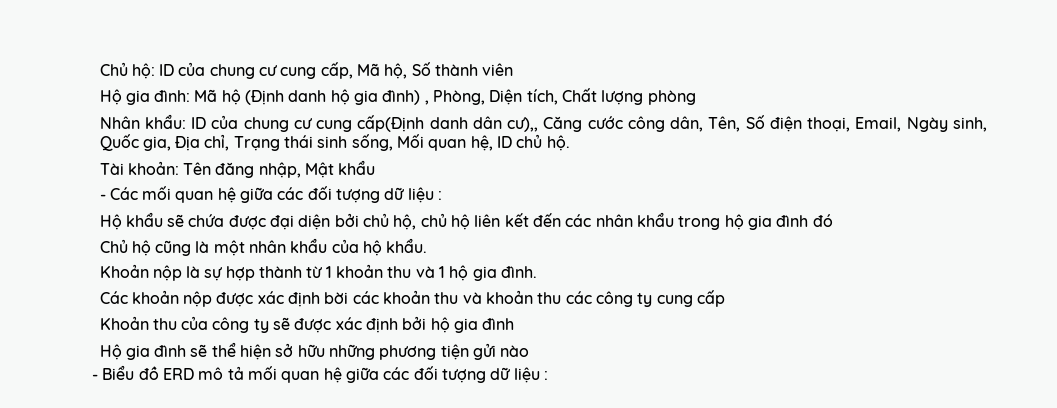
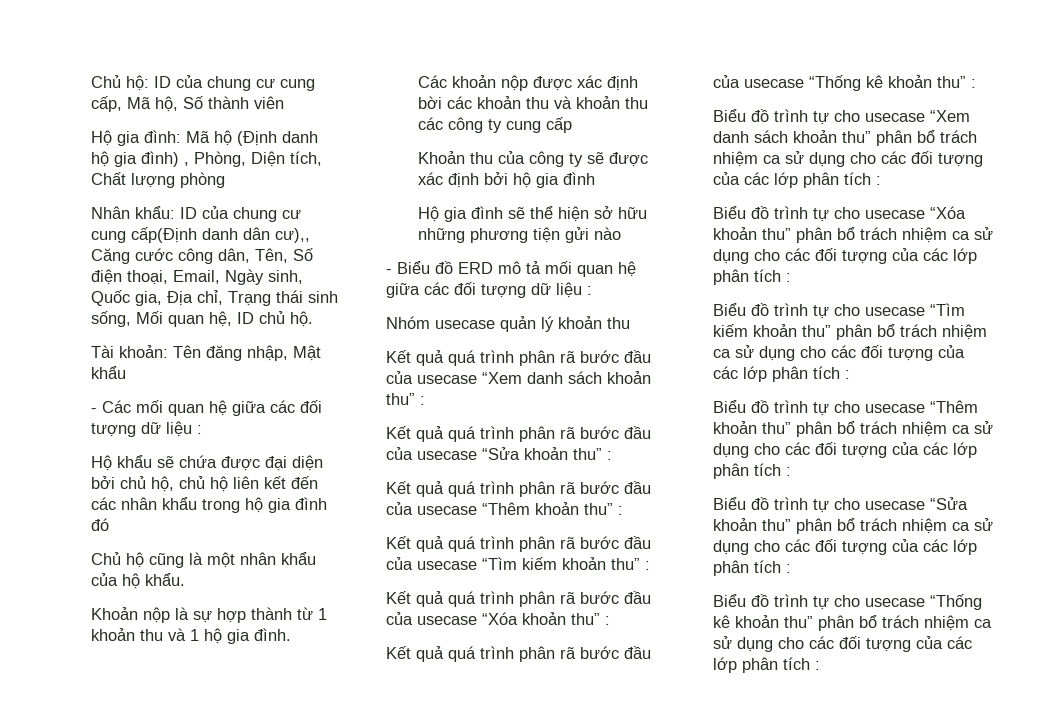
+ Nhóm usecase quản lý khoản thu
+ Kết quả quá trình phân rã bước đầu của usecase “Xem danh sách khoản thu” :
+ Kết quả quá trình phân rã bước đầu của usecase “Sửa khoản thu” :
+ Kết quả quá trình phân rã bước đầu của usecase “Thêm khoản thu” :
+ Kết quả quá trình phân rã bước đầu của usecase “Tìm kiếm khoản thu” :
+ Kết quả quá trình phân rã bước đầu của usecase “Xóa khoản thu” :
+ Kết quả quá trình phân rã bước đầu của usecase “Thống kê khoản thu” :
+ Biểu đồ trình tự cho usecase “Xem danh sách khoản thu” phân bổ trách nhiệm ca sử dụng cho các đối tượng của các lớp phân tích :
+ Biểu đồ trình tự cho usecase “Xóa khoản thu” phân bổ trách nhiệm ca sử dụng cho các đối tượng của các lớp phân tích :
+ Biểu đồ trình tự cho usecase “Tìm kiếm khoản thu” phân bổ trách nhiệm ca sử dụng cho các đối tượng của các lớp phân tích :
+ Biểu đồ trình tự cho usecase “Thêm khoản thu” phân bổ trách nhiệm ca sử dụng cho các đối tượng của các lớp phân tích :
+ Biểu đồ trình tự cho usecase “Sửa khoản thu” phân bổ trách nhiệm ca sử dụng cho các đối tượng của các lớp phân tích :
+ Biểu đồ trình tự cho usecase “Thống kê khoản thu” phân bổ trách nhiệm ca sử dụng cho các đối tượng của các lớp phân tích :

